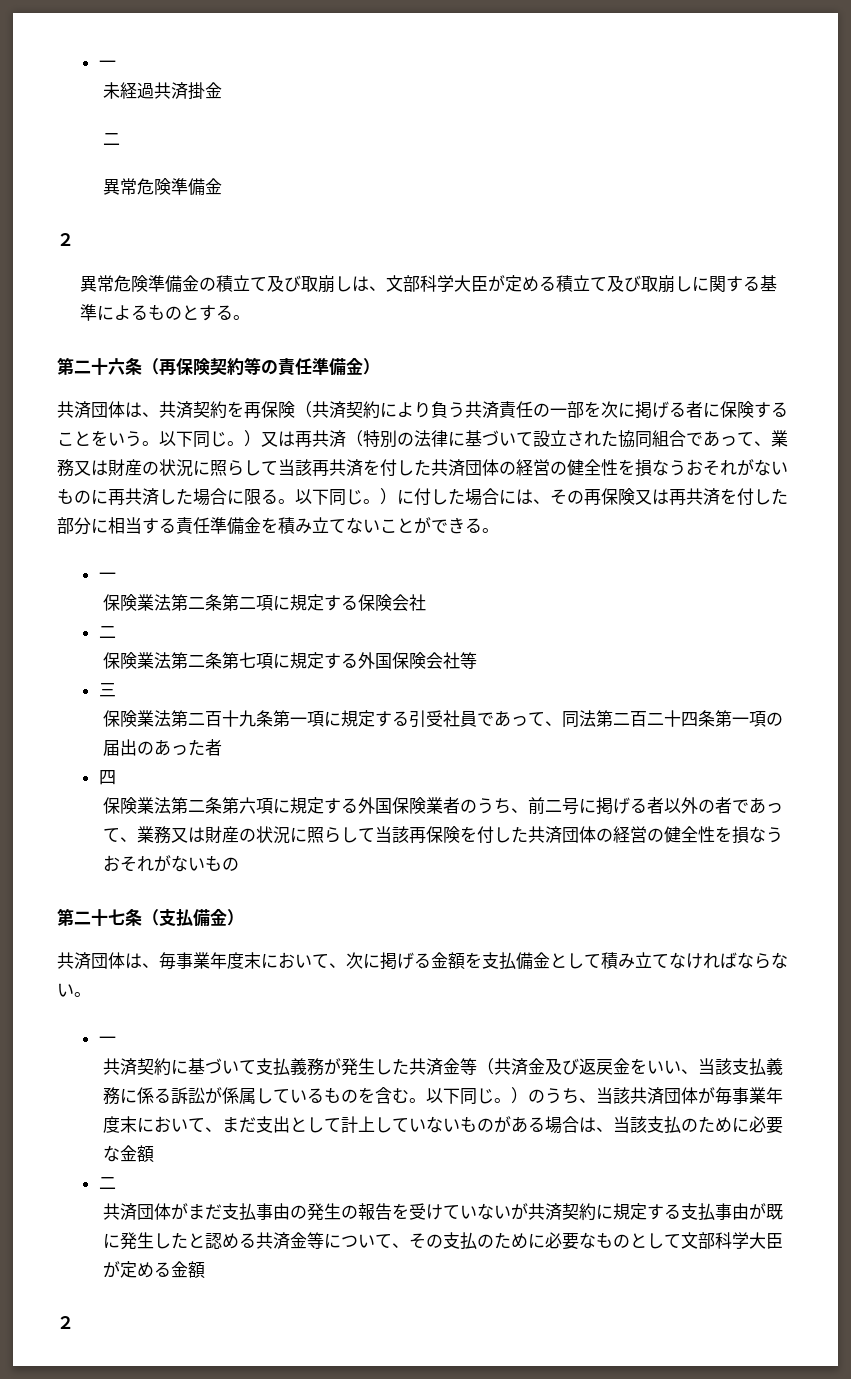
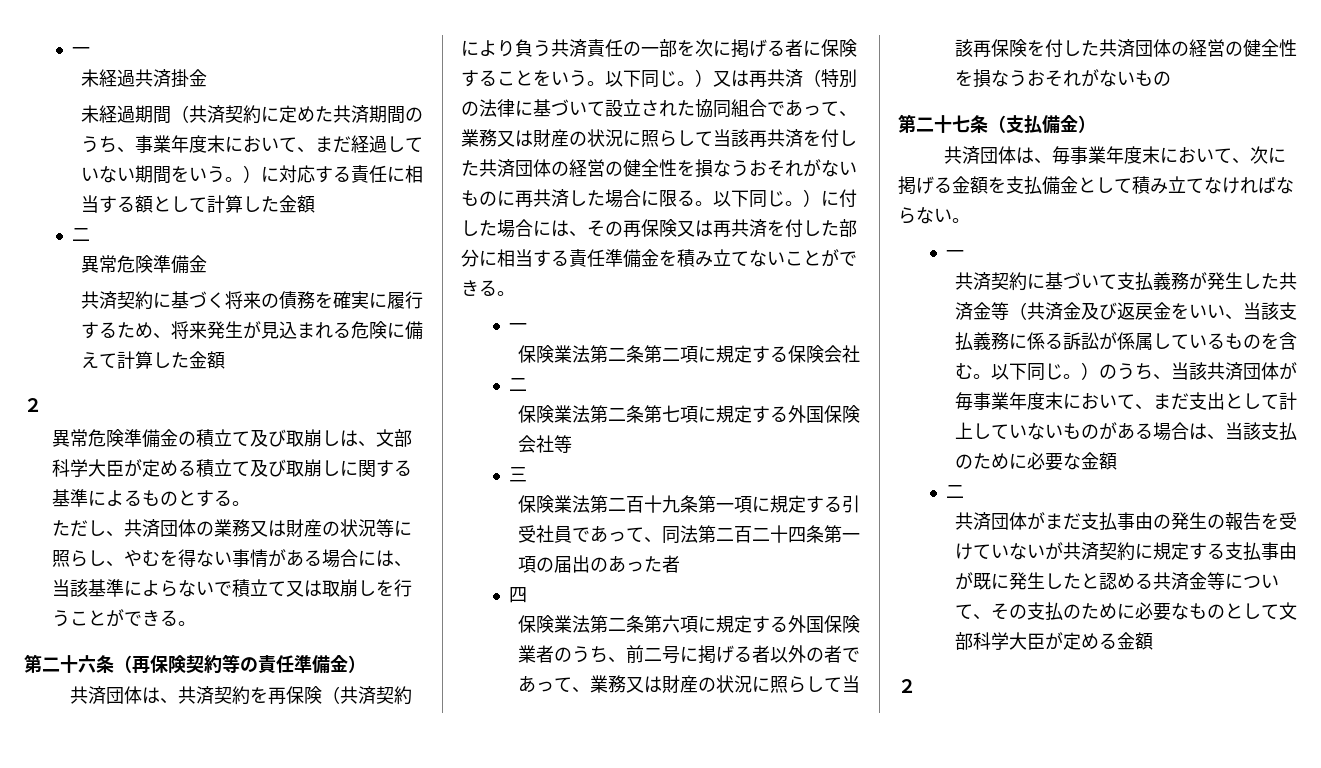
  未経過共済掛金
+ 未経過期間（共済契約に定めた共済期間のうち、事業年度末において、まだ経過していない期間をいう。）に対応する責任に相当する額として計算した金額
  二
  異常危険準備金
+ 共済契約に基づく将来の債務を確実に履行するため、将来発生が見込まれる危険に備えて計算した金額
+ ただし、共済団体の業務又は財産の状況等に照らし、やむを得ない事情がある場合には、当該基準によらないで積立て又は取崩しを行うことができる。

